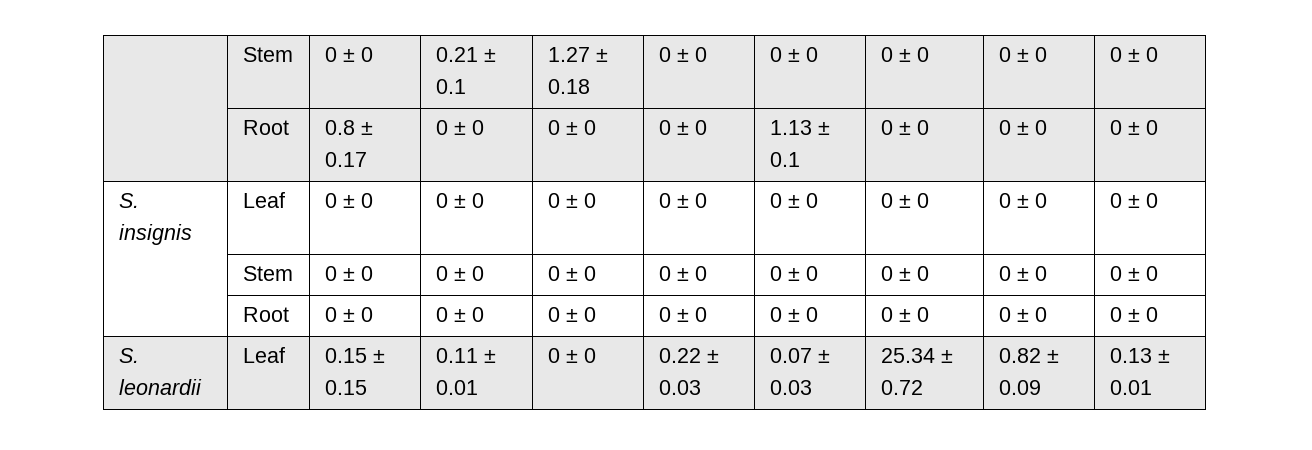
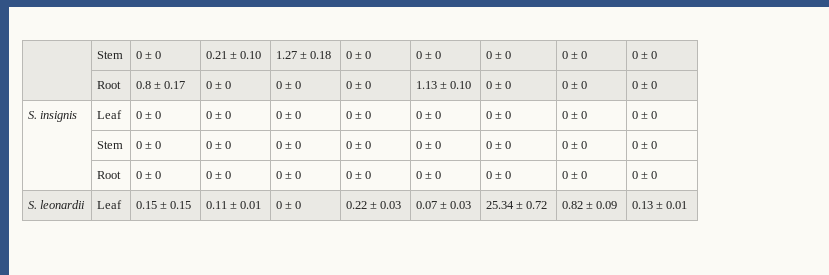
- | Stem | 0 ± 0 | 0.21 ± 0.1 | 1.27 ± 0.18 | 0 ± 0 | 0 ± 0 | 0 ± 0 | 0 ± 0 | 0 ± 0
+ | Stem | 0 ± 0 | 0.21 ± 0.10 | 1.27 ± 0.18 | 0 ± 0 | 0 ± 0 | 0 ± 0 | 0 ± 0 | 0 ± 0
- | Root | 0.8 ± 0.17 | 0 ± 0 | 0 ± 0 | 0 ± 0 | 1.13 ± 0.1 | 0 ± 0 | 0 ± 0 | 0 ± 0
+ | Root | 0.8 ± 0.17 | 0 ± 0 | 0 ± 0 | 0 ± 0 | 1.13 ± 0.10 | 0 ± 0 | 0 ± 0 | 0 ± 0

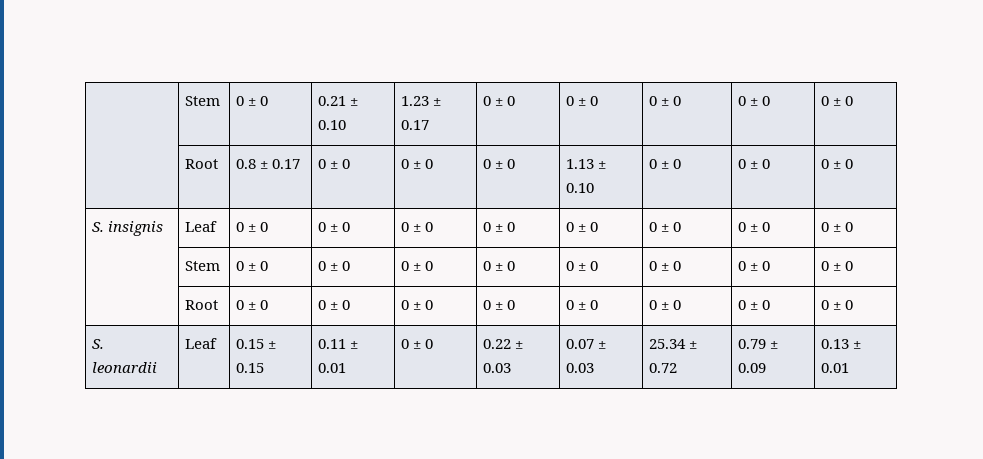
- | Stem | 0 ± 0 | 0.21 ± 0.10 | 1.27 ± 0.18 | 0 ± 0 | 0 ± 0 | 0 ± 0 | 0 ± 0 | 0 ± 0
+ | Stem | 0 ± 0 | 0.21 ± 0.10 | 1.23 ± 0.17 | 0 ± 0 | 0 ± 0 | 0 ± 0 | 0 ± 0 | 0 ± 0
- S. leonardii | Leaf | 0.15 ± 0.15 | 0.11 ± 0.01 | 0 ± 0 | 0.22 ± 0.03 | 0.07 ± 0.03 | 25.34 ± 0.72 | 0.82 ± 0.09 | 0.13 ± 0.01
+ S. leonardii | Leaf | 0.15 ± 0.15 | 0.11 ± 0.01 | 0 ± 0 | 0.22 ± 0.03 | 0.07 ± 0.03 | 25.34 ± 0.72 | 0.79 ± 0.09 | 0.13 ± 0.01

